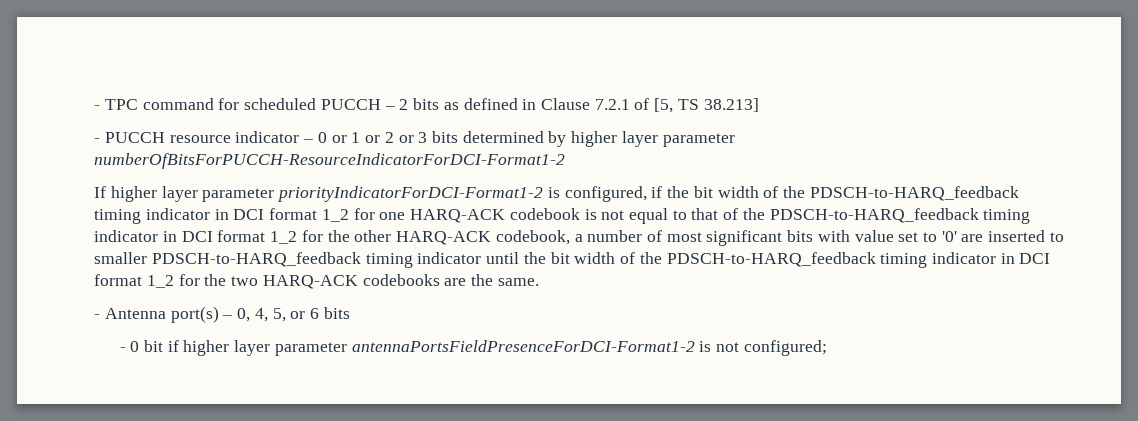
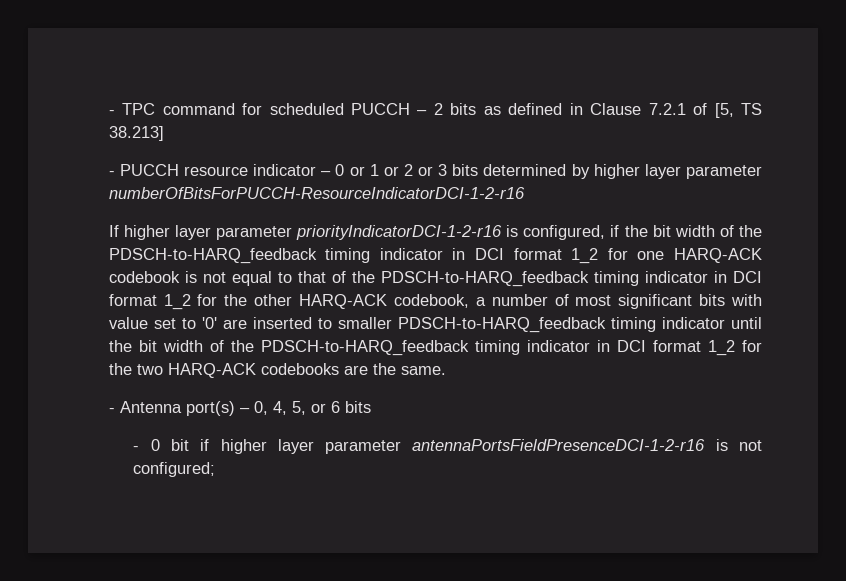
- - PUCCH resource indicator – 0 or 1 or 2 or 3 bits determined by higher layer parameter numberOfBitsForPUCCH-ResourceIndicatorForDCI-Format1-2
+ - PUCCH resource indicator – 0 or 1 or 2 or 3 bits determined by higher layer parameter numberOfBitsForPUCCH-ResourceIndicatorDCI-1-2-r16
- If higher layer parameter priorityIndicatorForDCI-Format1-2 is configured, if the bit width of the PDSCH-to-HARQ_feedback timing indicator in DCI format 1_2 for one HARQ-ACK codebook is not equal to that of the PDSCH-to-HARQ_feedback timing indicator in DCI format 1_2 for the other HARQ-ACK codebook, a number of most significant bits with value set to '0' are inserted to smaller PDSCH-to-HARQ_feedback timing indicator until the bit width of the PDSCH-to-HARQ_feedback timing indicator in DCI format 1_2 for the two HARQ-ACK codebooks are the same.
+ If higher layer parameter priorityIndicatorDCI-1-2-r16 is configured, if the bit width of the PDSCH-to-HARQ_feedback timing indicator in DCI format 1_2 for one HARQ-ACK codebook is not equal to that of the PDSCH-to-HARQ_feedback timing indicator in DCI format 1_2 for the other HARQ-ACK codebook, a number of most significant bits with value set to '0' are inserted to smaller PDSCH-to-HARQ_feedback timing indicator until the bit width of the PDSCH-to-HARQ_feedback timing indicator in DCI format 1_2 for the two HARQ-ACK codebooks are the same.
- - 0 bit if higher layer parameter antennaPortsFieldPresenceForDCI-Format1-2 is not configured;
+ - 0 bit if higher layer parameter antennaPortsFieldPresenceDCI-1-2-r16 is not configured;

